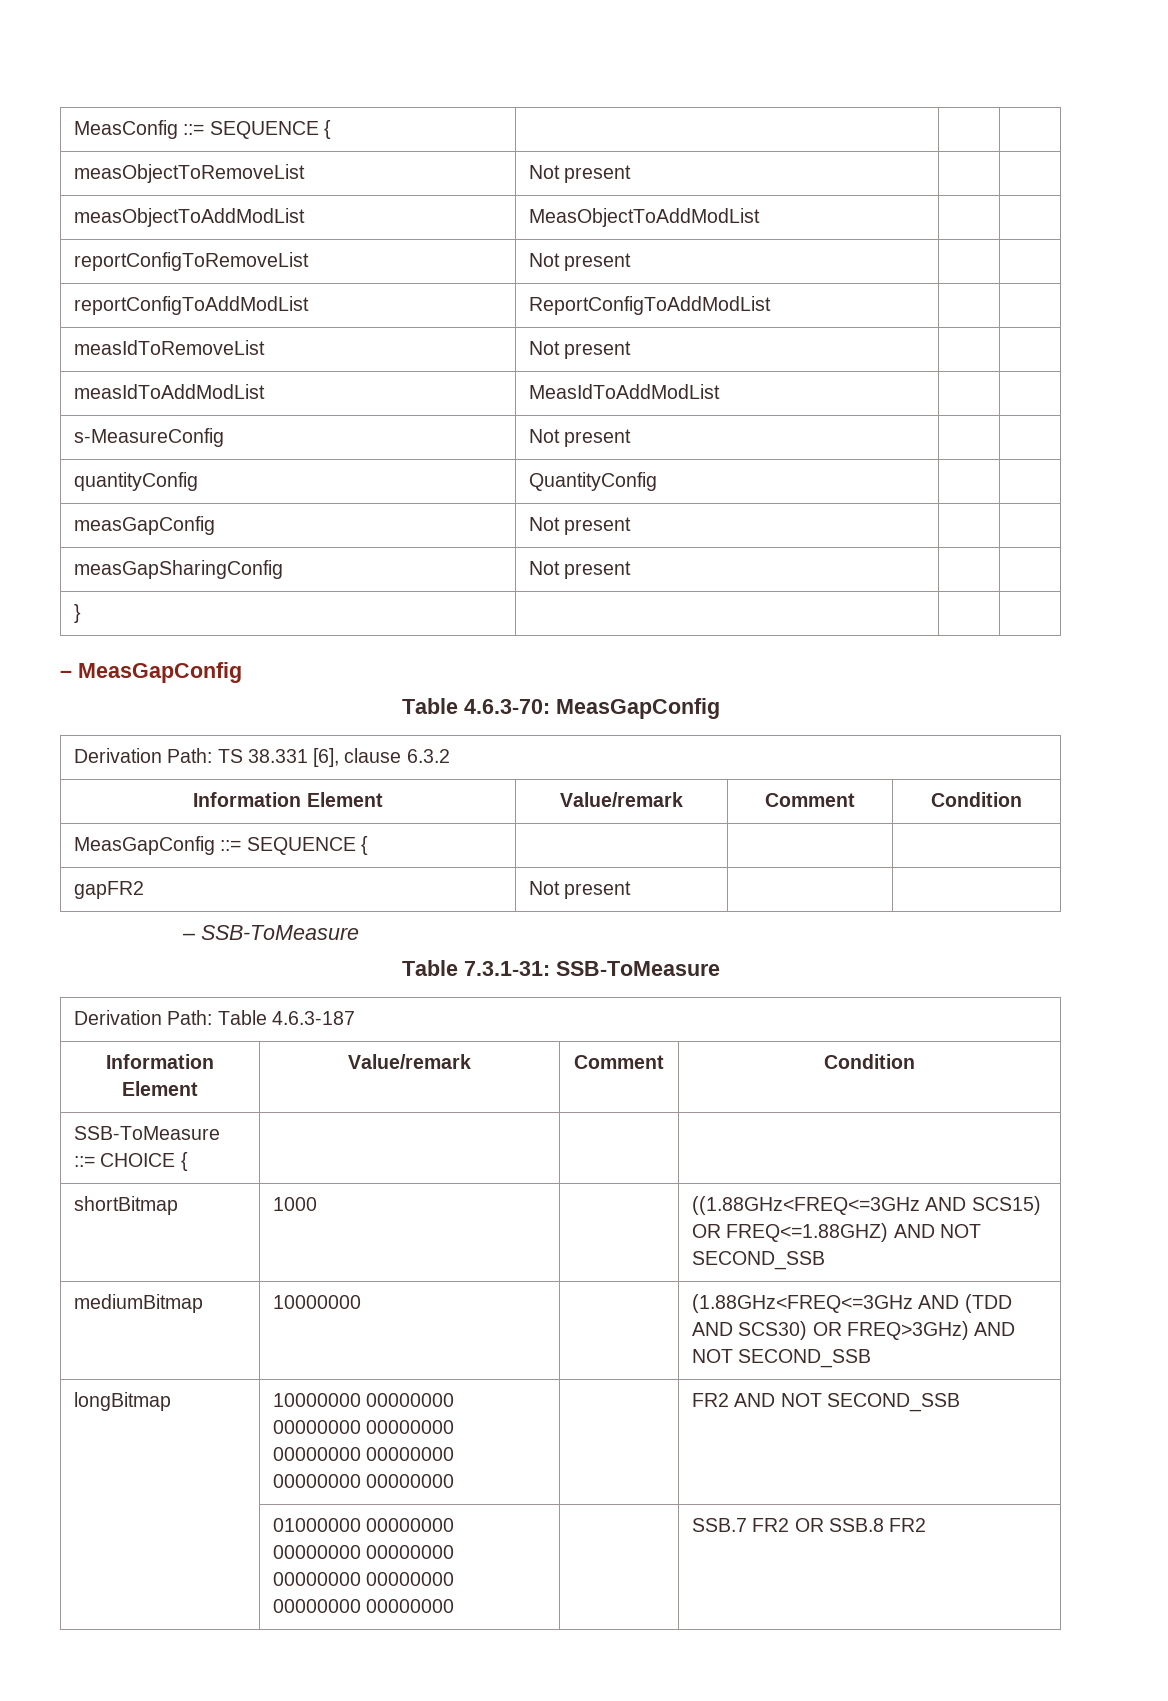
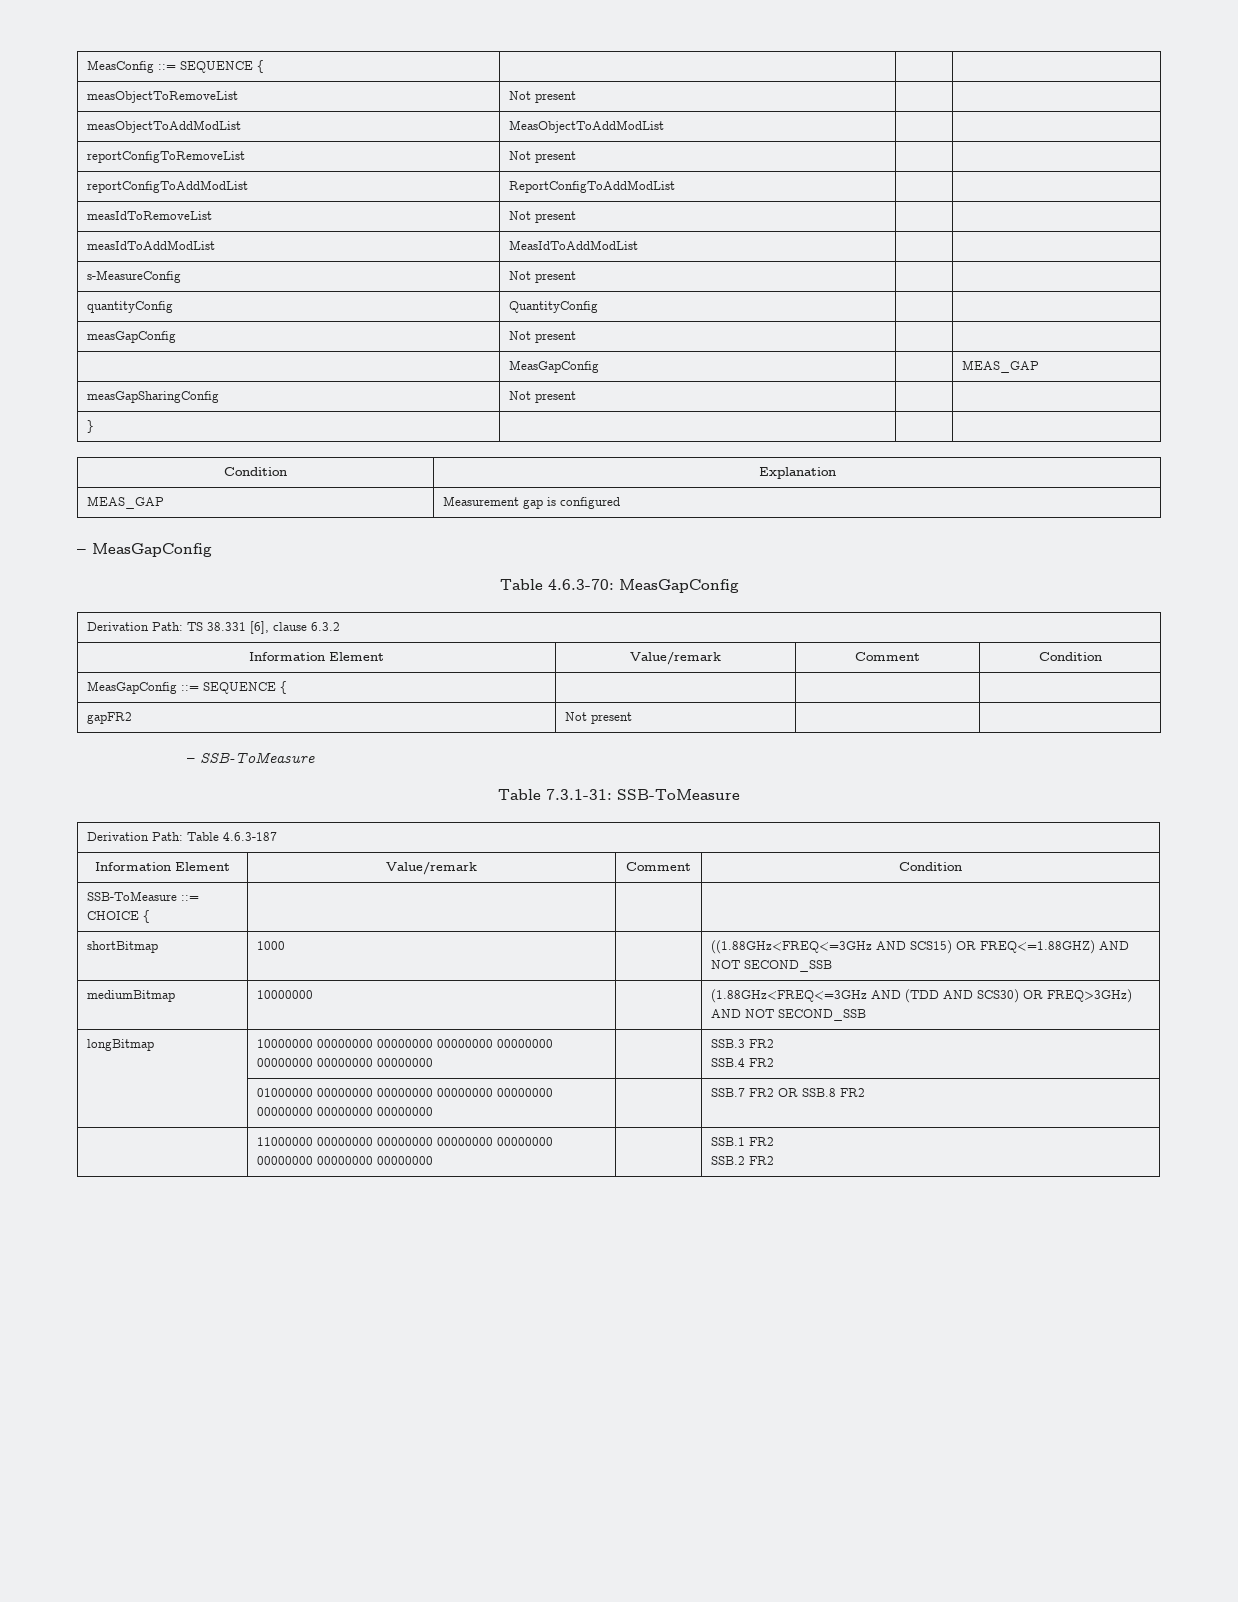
+ | MeasGapConfig | | MEAS_GAP
+ Condition | Explanation
+ MEAS_GAP | Measurement gap is configured
- longBitmap | 10000000 00000000 00000000 00000000 00000000 00000000 00000000 00000000 | | FR2 AND NOT SECOND_SSB
+ longBitmap | 10000000 00000000 00000000 00000000 00000000 00000000 00000000 00000000 | | SSB.3 FR2
+ SSB.4 FR2
+ | 11000000 00000000 00000000 00000000 00000000 00000000 00000000 00000000 | | SSB.1 FR2
+ SSB.2 FR2

